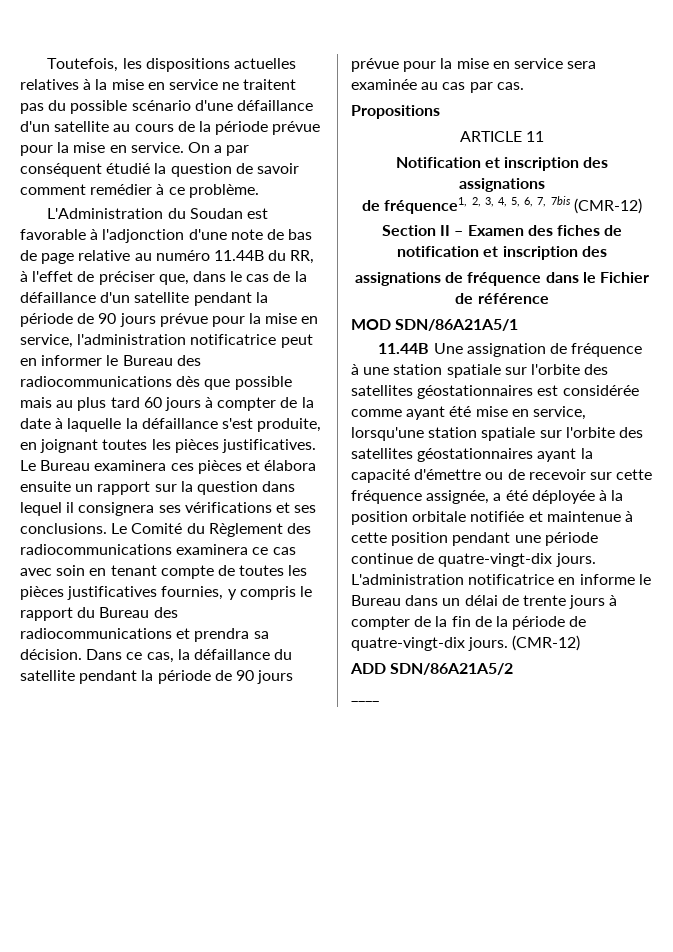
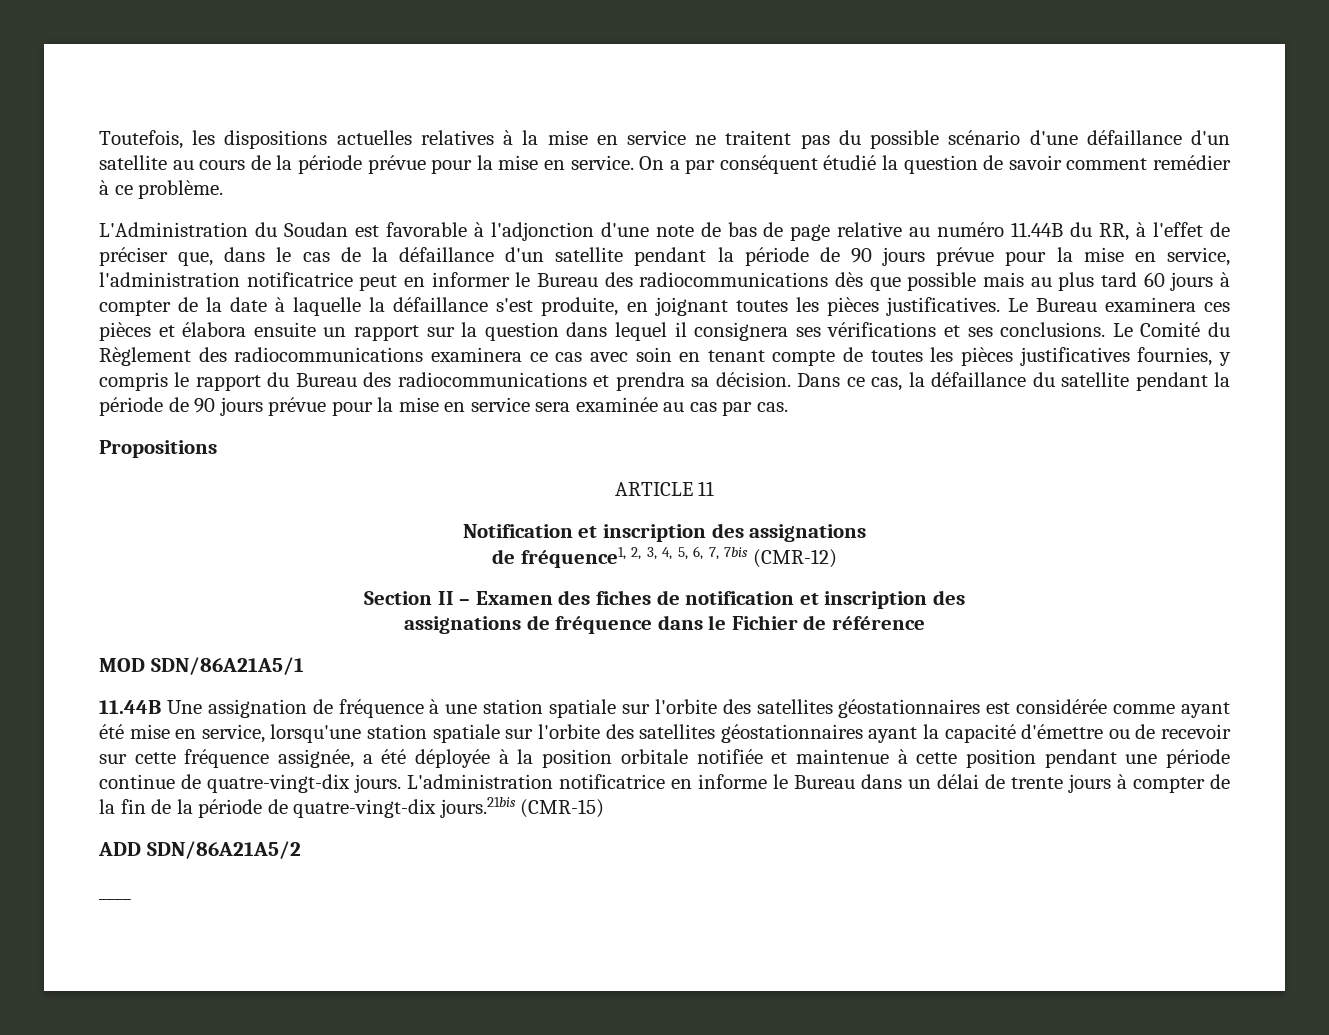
- L'administration notificatrice en informe le Bureau dans un délai de trente jours à compter de la fin de la période de quatre-vingt-dix jours. (CMR-12)
+ L'administration notificatrice en informe le Bureau dans un délai de trente jours à compter de la fin de la période de quatre-vingt-dix jours.21bis (CMR-15)

